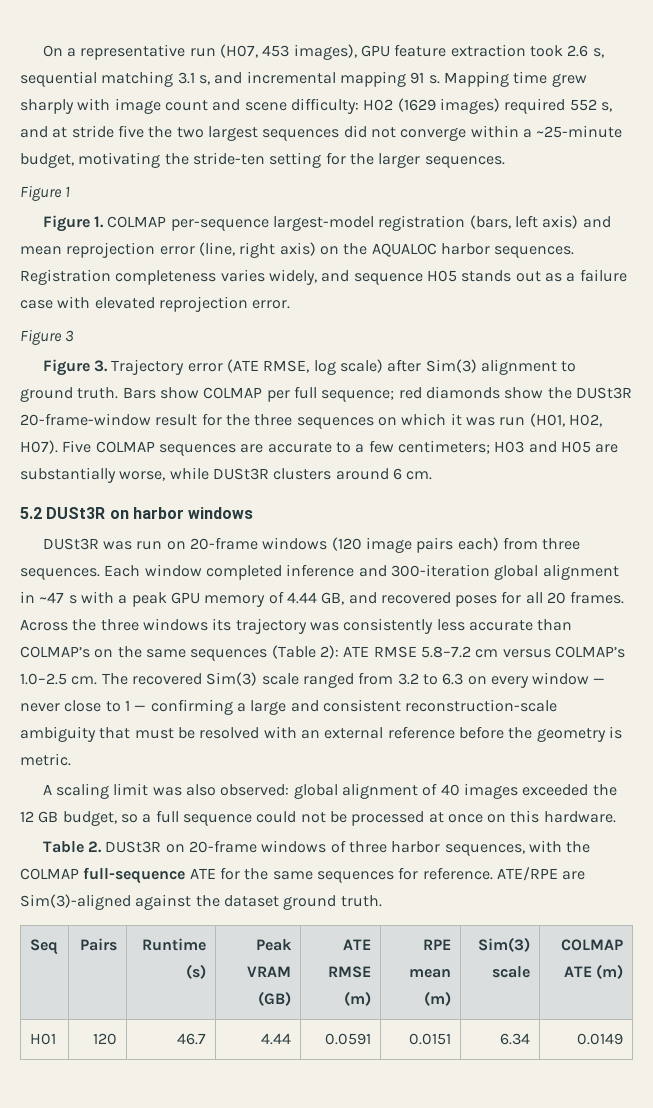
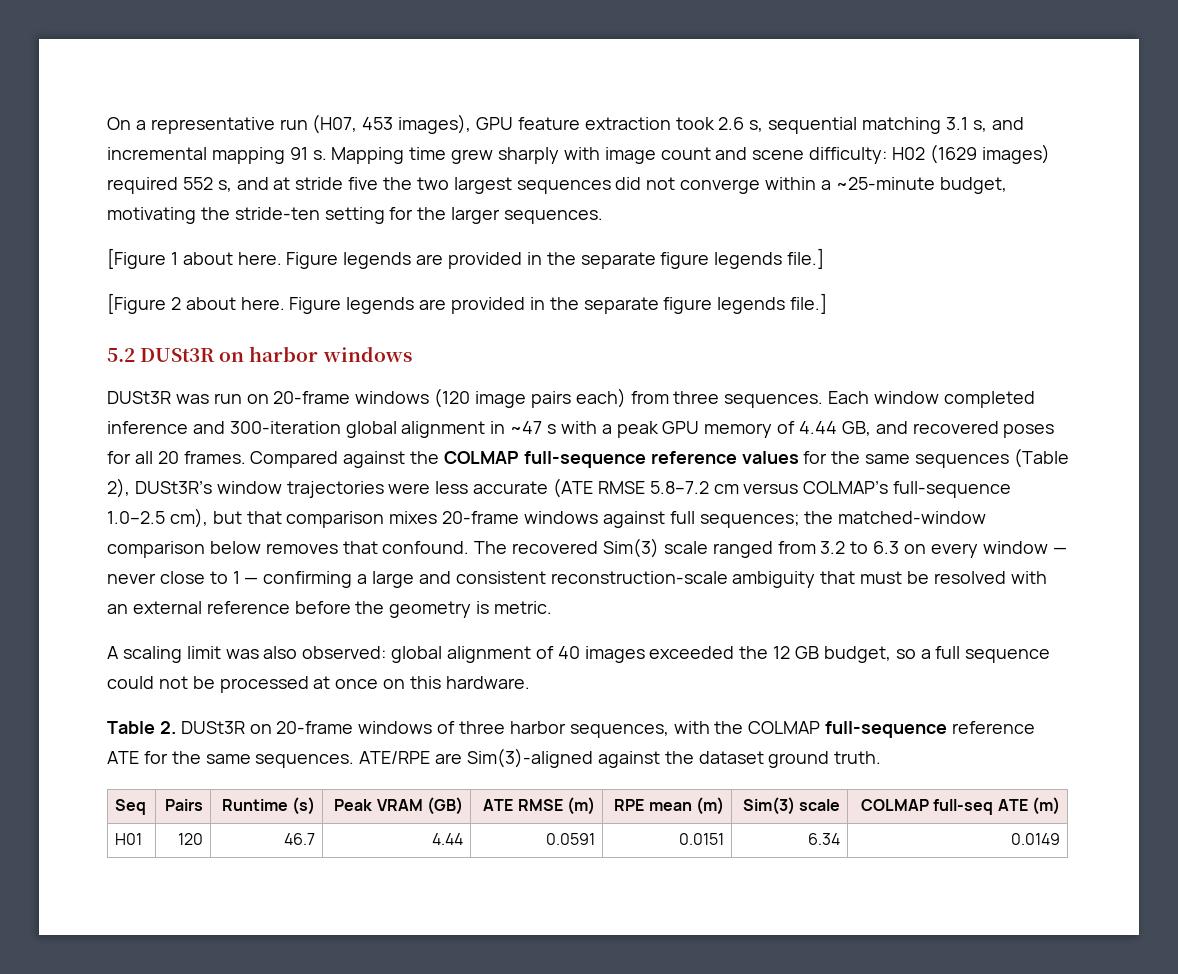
- Figure 1
- Figure 1. COLMAP per-sequence largest-model registration (bars, left axis) and mean reprojection error (line, right axis) on the AQUALOC harbor sequences. Registration completeness varies widely, and sequence H05 stands out as a failure case with elevated reprojection error.
- Figure 3
- Figure 3. Trajectory error (ATE RMSE, log scale) after Sim(3) alignment to ground truth. Bars show COLMAP per full sequence; red diamonds show the DUSt3R 20-frame-window result for the three sequences on which it was run (H01, H02, H07). Five COLMAP sequences are accurate to a few centimeters; H03 and H05 are substantially worse, while DUSt3R clusters around 6 cm.
+ [Figure 1 about here. Figure legends are provided in the separate figure legends file.]
+ [Figure 2 about here. Figure legends are provided in the separate figure legends file.]
- Across the three windows its trajectory was consistently less accurate than COLMAP’s on the same sequences (Table 2): ATE RMSE 5.8–7.2 cm versus COLMAP’s 1.0–2.5 cm.
+ Compared against the COLMAP full-sequence reference values for the same sequences (Table 2), DUSt3R’s window trajectories were less accurate (ATE RMSE 5.8–7.2 cm versus COLMAP’s full-sequence 1.0–2.5 cm), but that comparison mixes 20-frame windows against full sequences; the matched-window comparison below removes that confound.
- Table 2. DUSt3R on 20-frame windows of three harbor sequences, with the COLMAP full-sequence ATE for the same sequences for reference.
+ Table 2. DUSt3R on 20-frame windows of three harbor sequences, with the COLMAP full-sequence reference ATE for the same sequences.
- Seq | Pairs | Runtime (s) | Peak VRAM (GB) | ATE RMSE (m) | RPE mean (m) | Sim(3) scale | COLMAP ATE (m)
+ Seq | Pairs | Runtime (s) | Peak VRAM (GB) | ATE RMSE (m) | RPE mean (m) | Sim(3) scale | COLMAP full-seq ATE (m)

